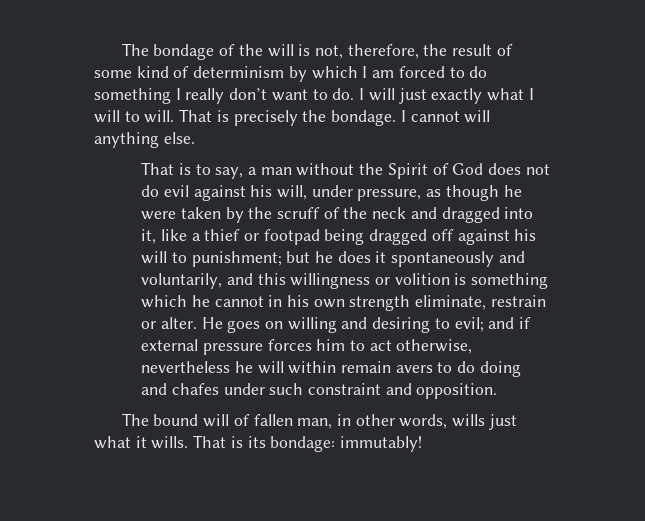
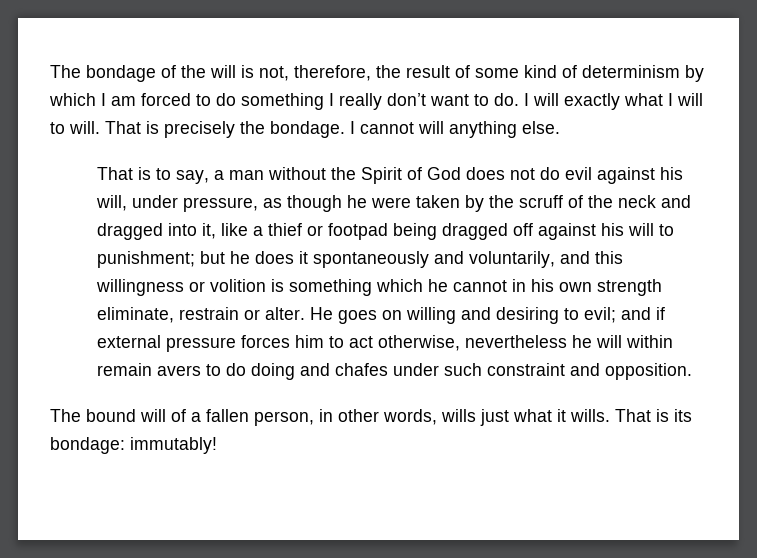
- I will just exactly what I will to will.
+ I will exactly what I will to will.
- The bound will of fallen man, in other words, wills just what it wills.
+ The bound will of a fallen person, in other words, wills just what it wills.

